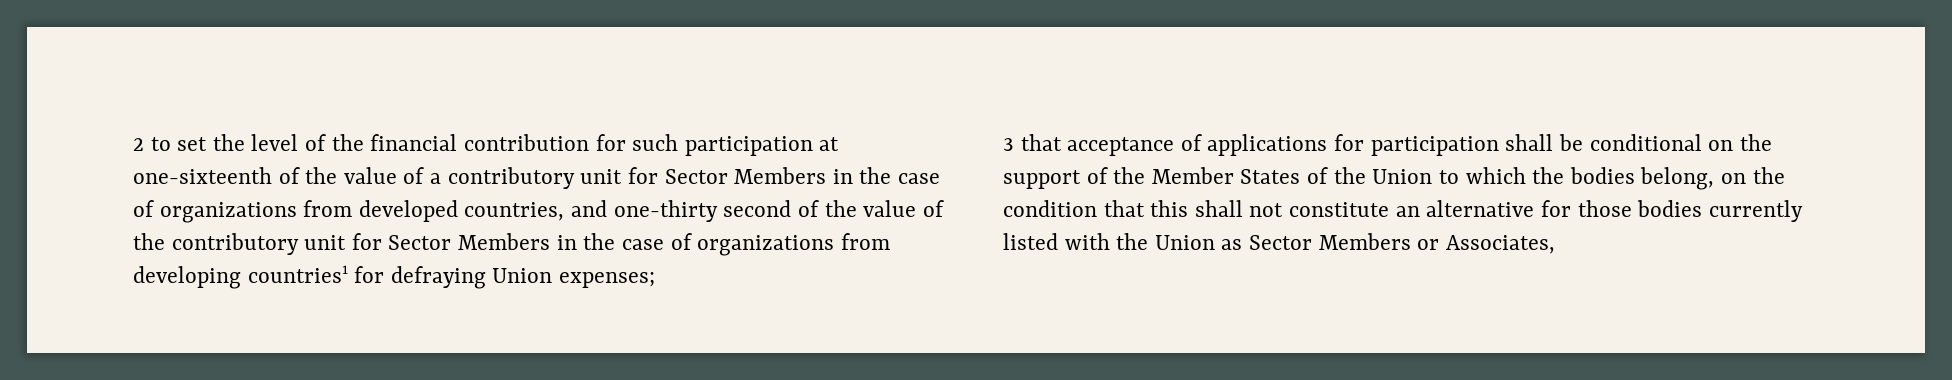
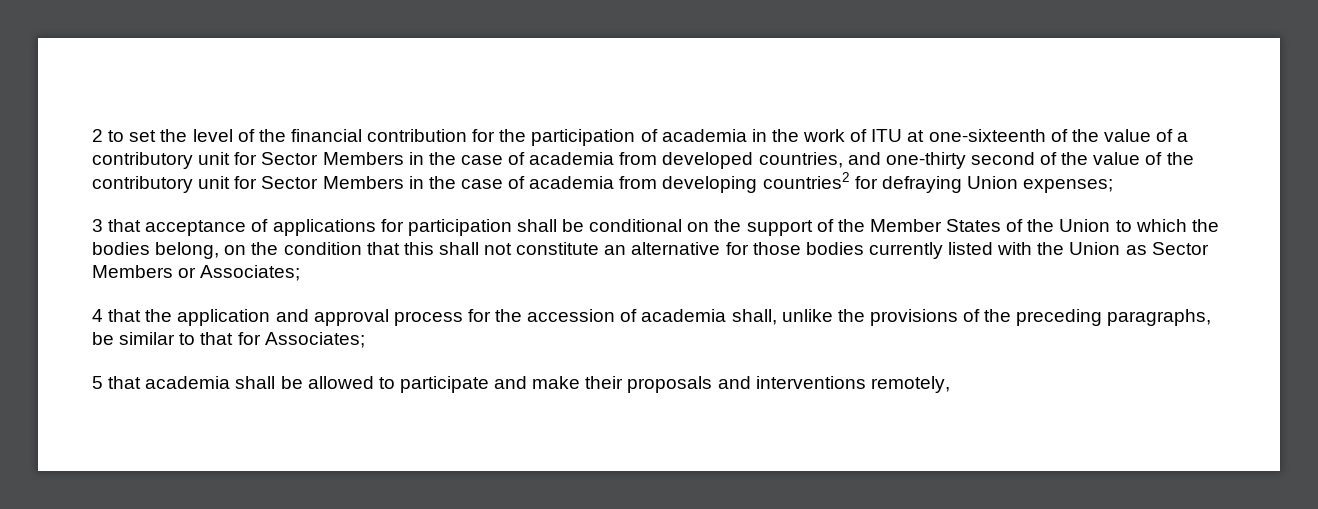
- 2 to set the level of the financial contribution for such participation at one-sixteenth of the value of a contributory unit for Sector Members in the case of organizations from developed countries, and one-thirty second of the value of the contributory unit for Sector Members in the case of organizations from developing countries1 for defraying Union expenses;
+ 2 to set the level of the financial contribution for the participation of academia in the work of ITU at one-sixteenth of the value of a contributory unit for Sector Members in the case of academia from developed countries, and one-thirty second of the value of the contributory unit for Sector Members in the case of academia from developing countries2 for defraying Union expenses;
- 3 that acceptance of applications for participation shall be conditional on the support of the Member States of the Union to which the bodies belong, on the condition that this shall not constitute an alternative for those bodies currently listed with the Union as Sector Members or Associates,
+ 3 that acceptance of applications for participation shall be conditional on the support of the Member States of the Union to which the bodies belong, on the condition that this shall not constitute an alternative for those bodies currently listed with the Union as Sector Members or Associates;
+ 4 that the application and approval process for the accession of academia shall, unlike the provisions of the preceding paragraphs, be similar to that for Associates;
+ 5 that academia shall be allowed to participate and make their proposals and interventions remotely,

